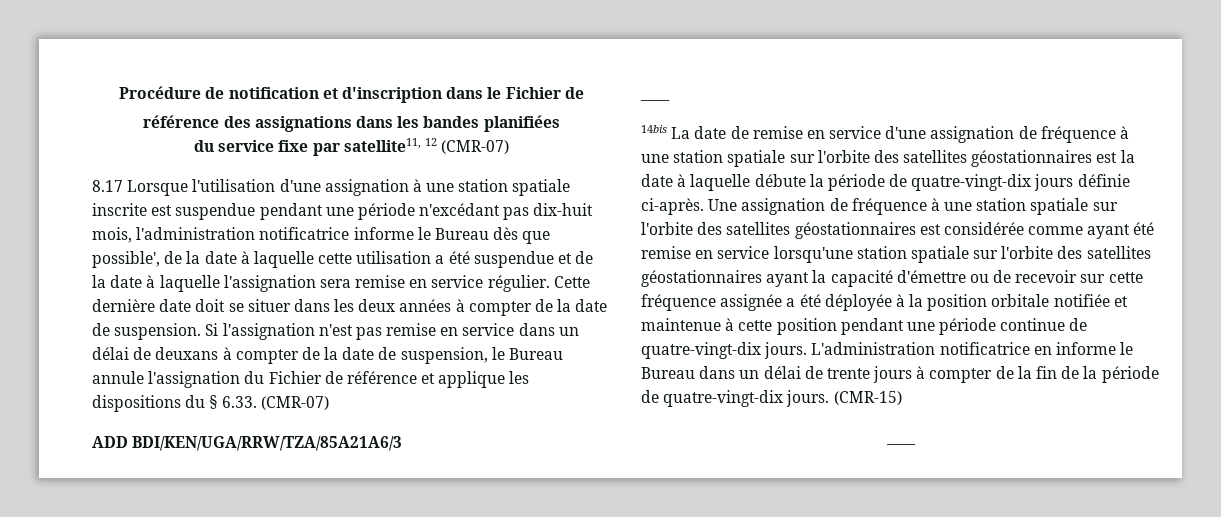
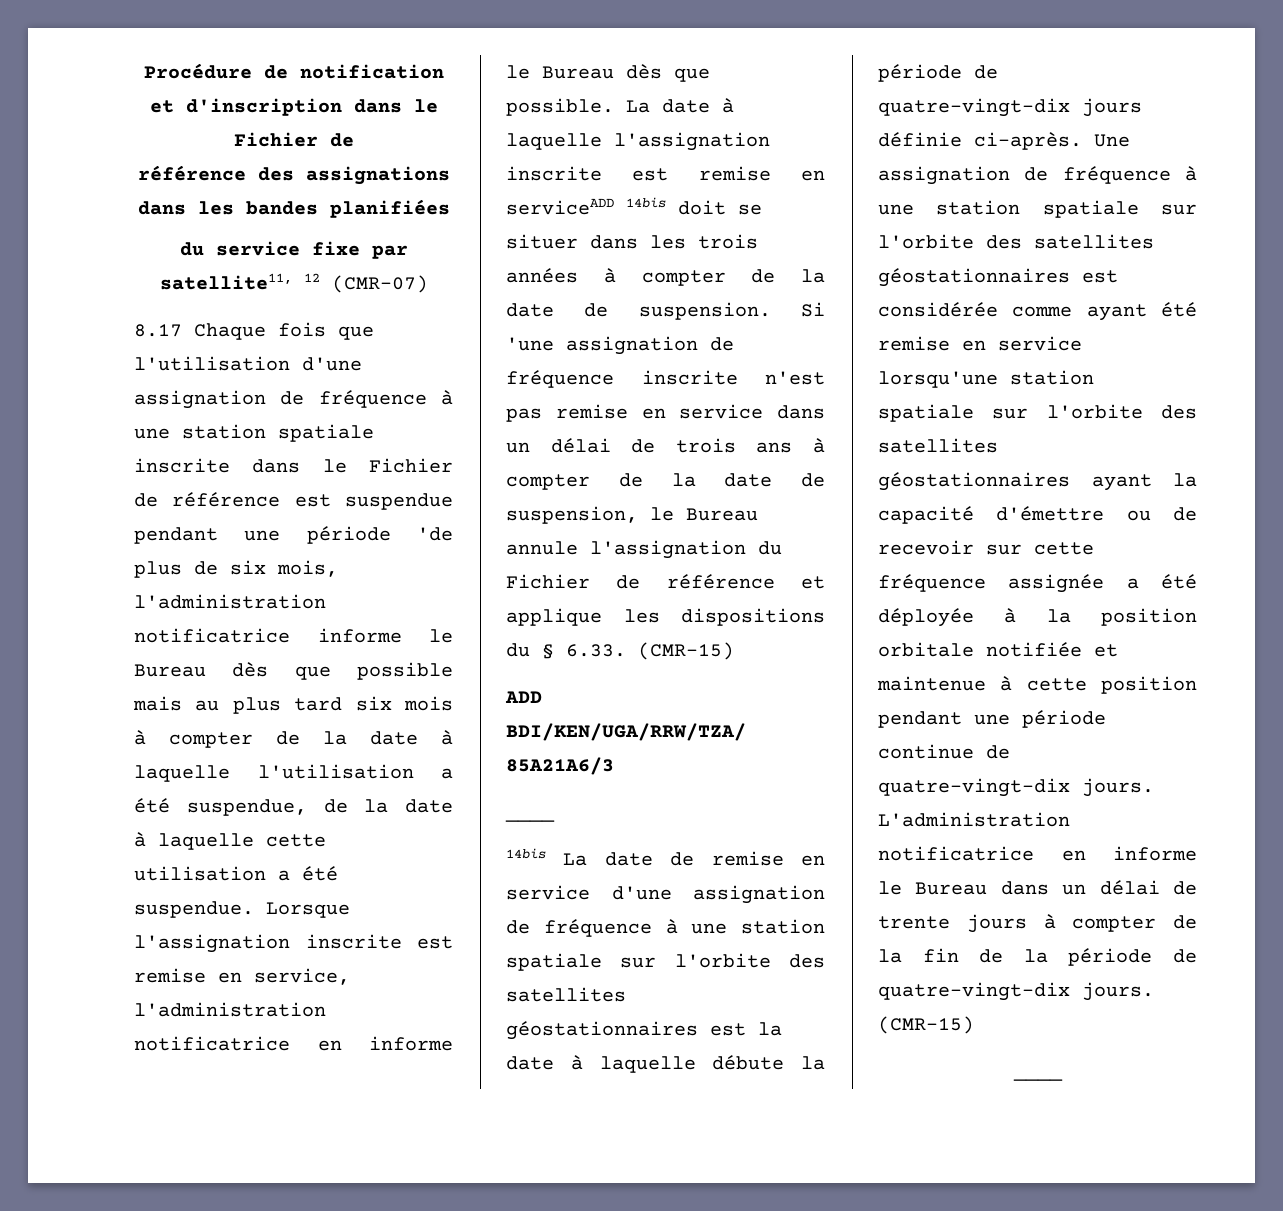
- 8.17 Lorsque l'utilisation d'une assignation à une station spatiale inscrite est suspendue pendant une période n'excédant pas dix-huit mois, l'administration notificatrice informe le Bureau dès que possible', de la date à laquelle cette utilisation a été suspendue et de la date à laquelle l'assignation sera remise en service régulier. Cette dernière date doit se situer dans les deux années à compter de la date de suspension.
+ 8.17 Chaque fois que l'utilisation d'une assignation de fréquence à une station spatiale inscrite dans le Fichier de référence est suspendue pendant une période 'de plus de six mois, l'administration notificatrice informe le Bureau dès que possible mais au plus tard six mois à compter de la date à laquelle l'utilisation a été suspendue, de la date à laquelle cette utilisation a été suspendue. Lorsque l'assignation inscrite est remise en service, l'administration notificatrice en informe le Bureau dès que possible. La date à laquelle l'assignation inscrite est remise en serviceADD 14bis doit se situer dans les trois années à compter de la date de suspension.
- Si l'assignation n'est pas remise en service dans un délai de deuxans à compter de la date de suspension, le Bureau annule l'assignation du Fichier de référence et applique les dispositions du § 6.33. (CMR-07)
+ Si 'une assignation de fréquence inscrite n'est pas remise en service dans un délai de trois ans à compter de la date de suspension, le Bureau annule l'assignation du Fichier de référence et applique les dispositions du § 6.33. (CMR-15)

